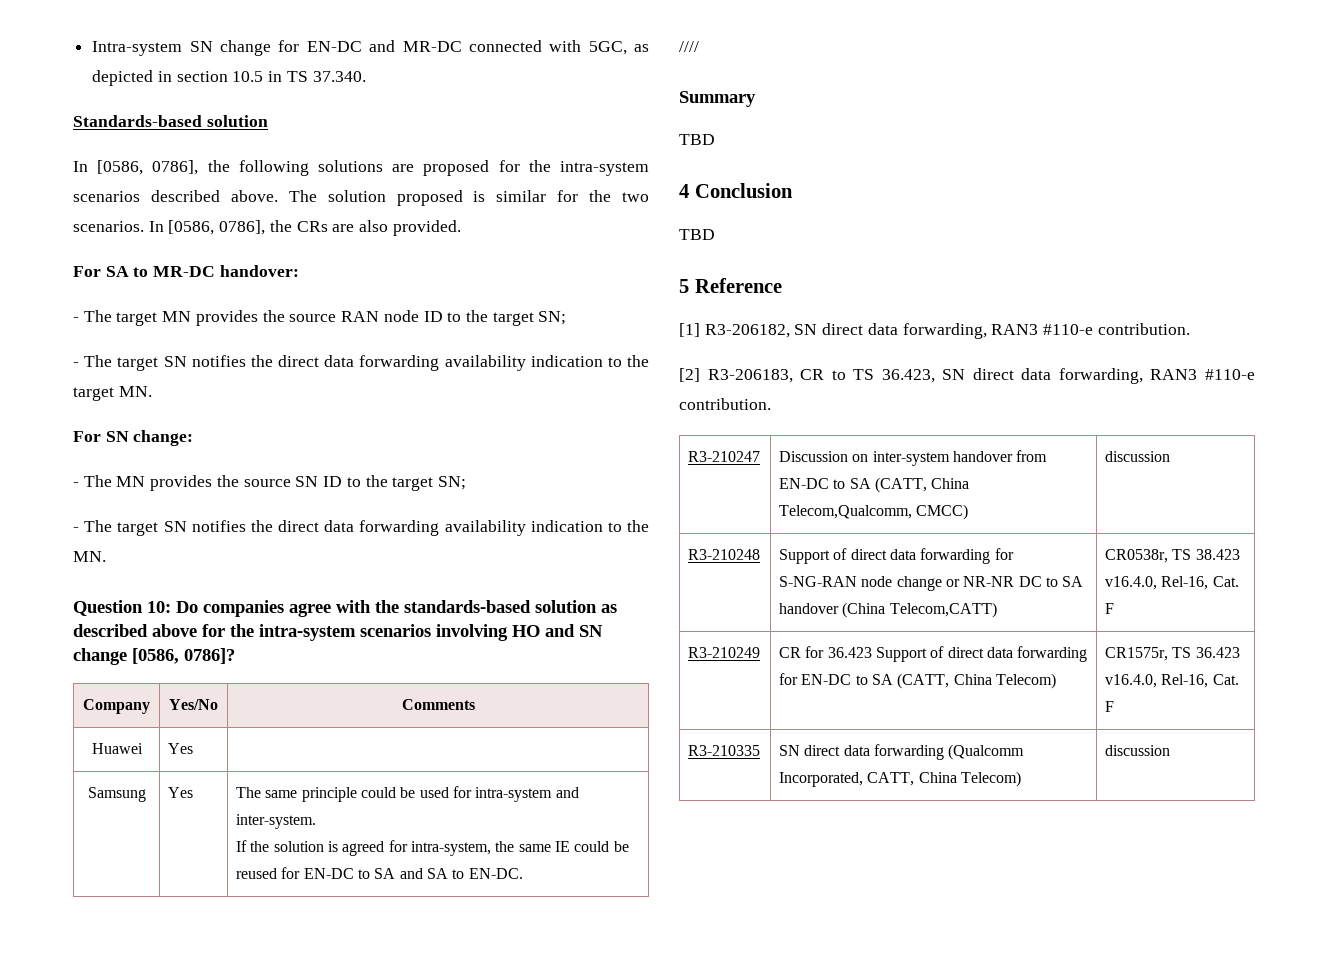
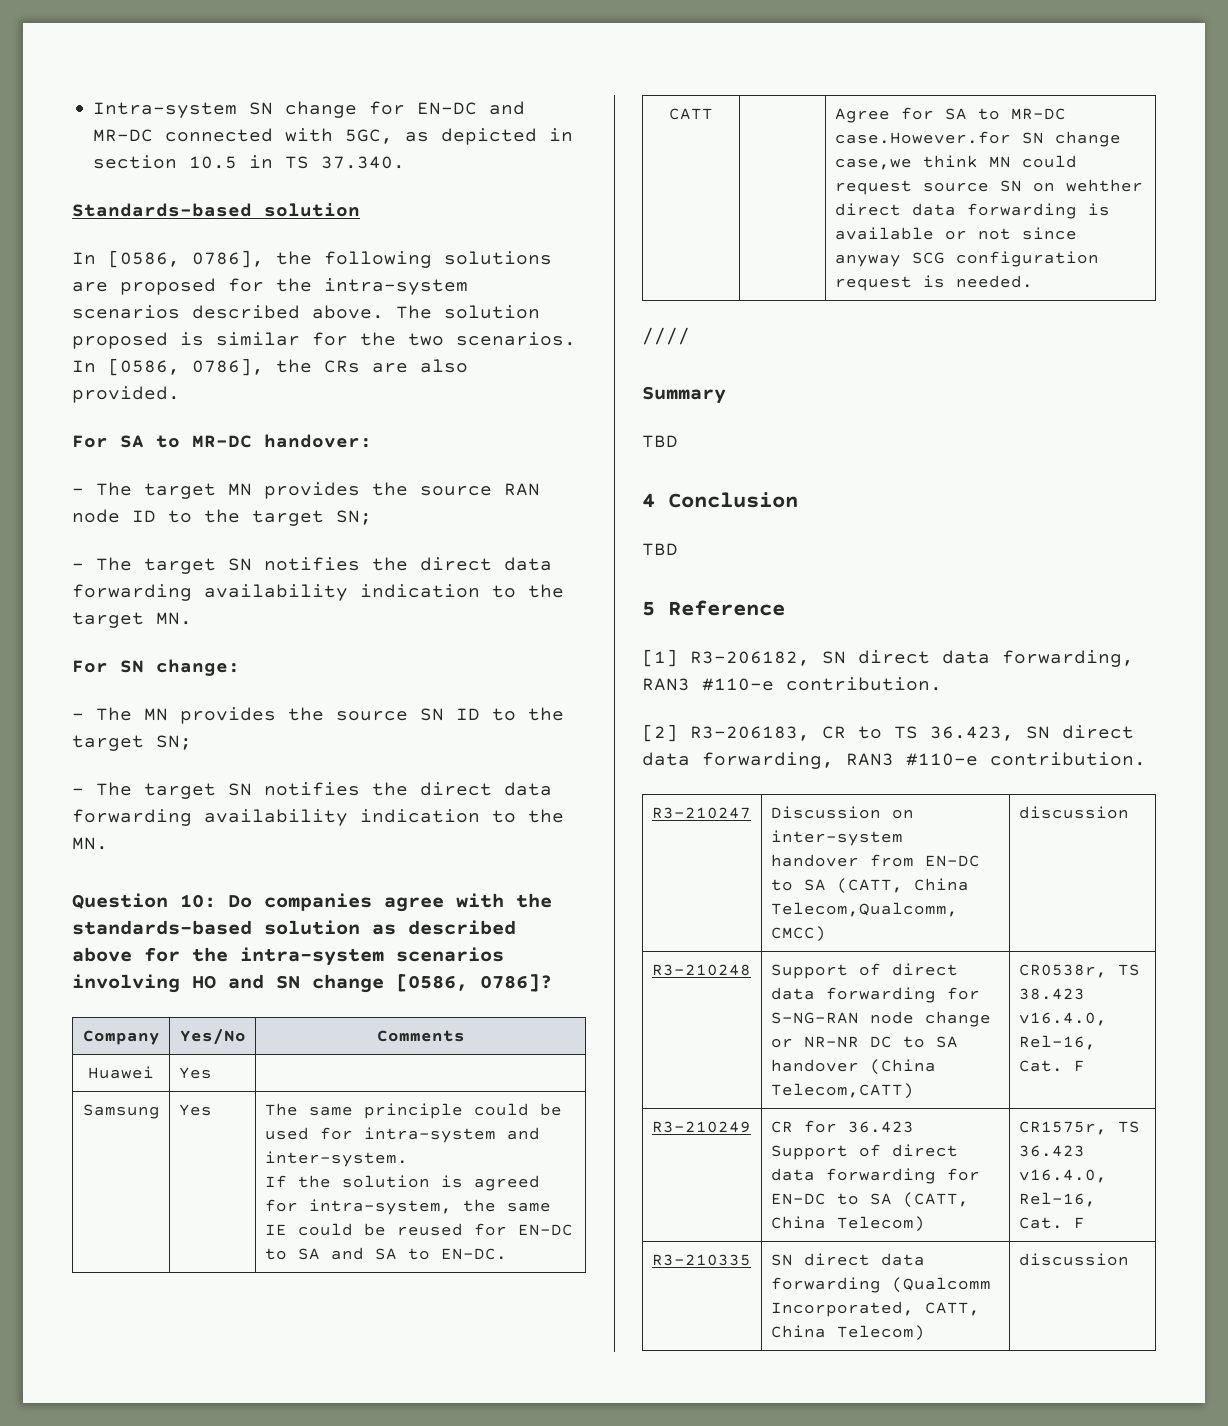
+ CATT | | Agree for SA to MR-DC case.However.for SN change case,we think MN could request source SN on wehther direct data forwarding is available or not since anyway SCG configuration request is needed.

